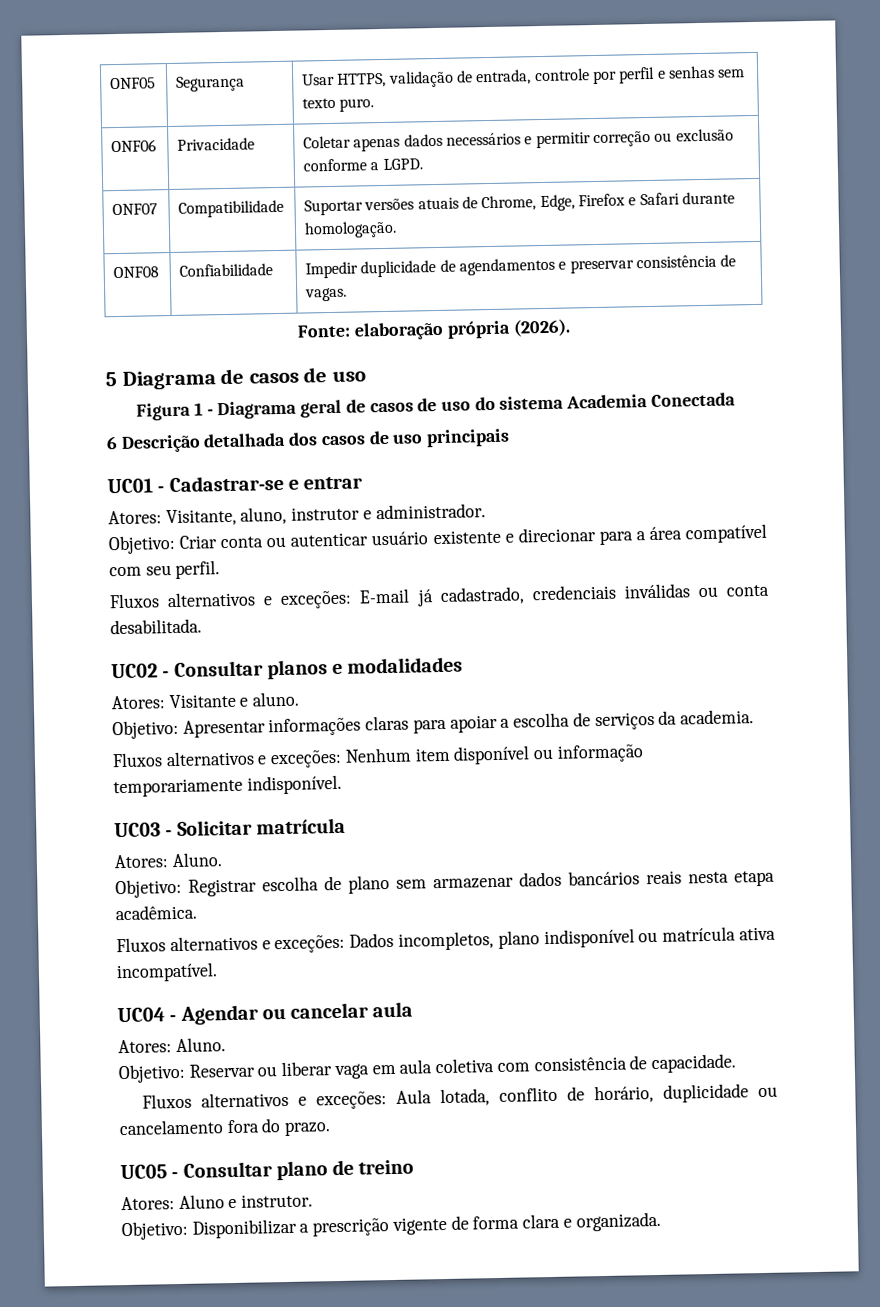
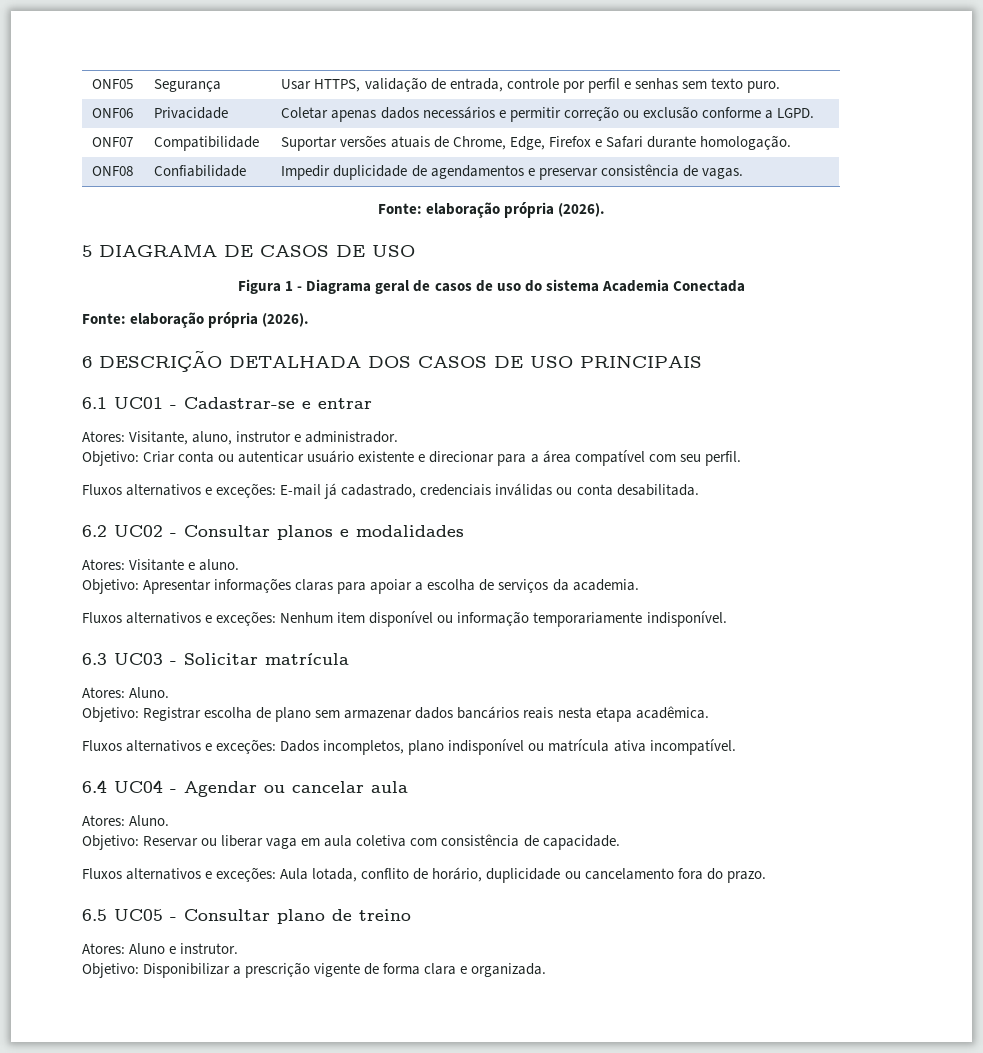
- 5 Diagrama de casos de uso
+ 5 DIAGRAMA DE CASOS DE USO
  Figura 1 - Diagrama geral de casos de uso do sistema Academia Conectada
- 6 Descrição detalhada dos casos de uso principais
- UC01 - Cadastrar-se e entrar
+ Fonte: elaboração própria (2026).
+ 6 DESCRIÇÃO DETALHADA DOS CASOS DE USO PRINCIPAIS
+ 6.1 UC01 - Cadastrar-se e entrar
- UC02 - Consultar planos e modalidades
+ 6.2 UC02 - Consultar planos e modalidades
- UC03 - Solicitar matrícula
+ 6.3 UC03 - Solicitar matrícula
- UC04 - Agendar ou cancelar aula
+ 6.4 UC04 - Agendar ou cancelar aula
- UC05 - Consultar plano de treino
+ 6.5 UC05 - Consultar plano de treino

